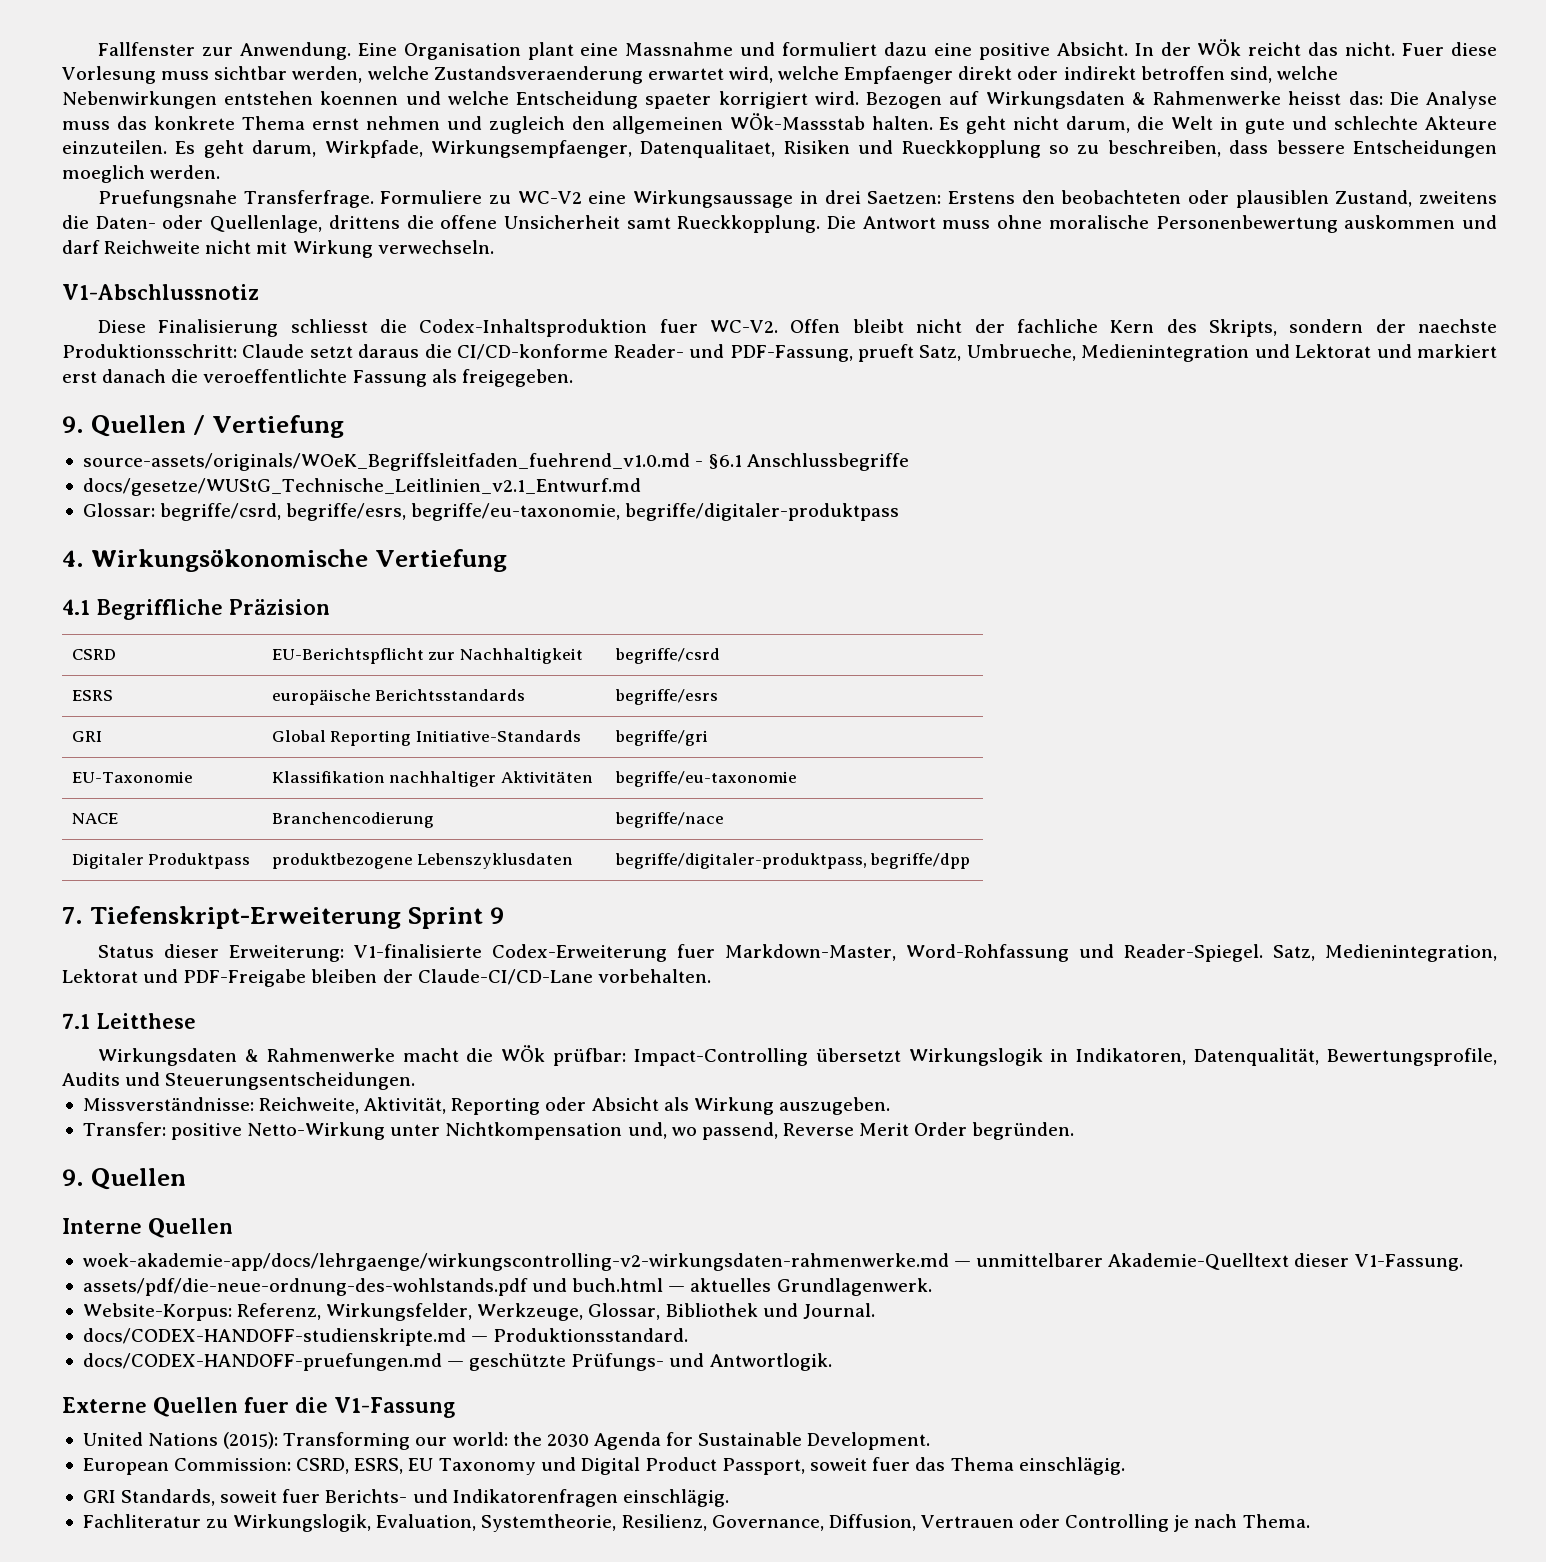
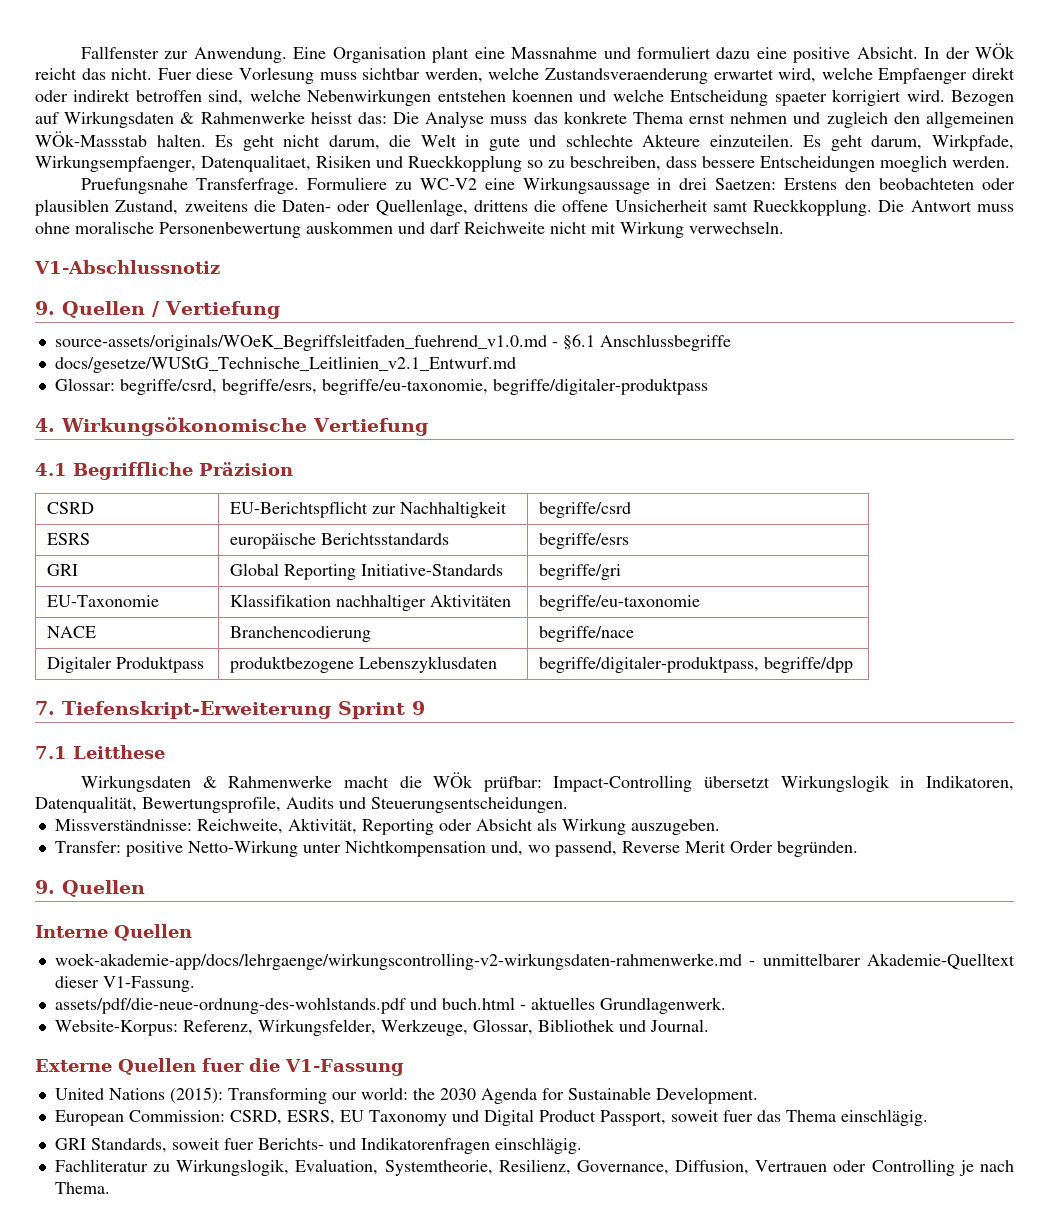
- Diese Finalisierung schliesst die Codex-Inhaltsproduktion fuer WC-V2. Offen bleibt nicht der fachliche Kern des Skripts, sondern der naechste Produktionsschritt: Claude setzt daraus die CI/CD-konforme Reader- und PDF-Fassung, prueft Satz, Umbrueche, Medienintegration und Lektorat und markiert erst danach die veroeffentlichte Fassung als freigegeben.
- Status dieser Erweiterung: V1-finalisierte Codex-Erweiterung fuer Markdown-Master, Word-Rohfassung und Reader-Spiegel. Satz, Medienintegration, Lektorat und PDF-Freigabe bleiben der Claude-CI/CD-Lane vorbehalten.
- woek-akademie-app/docs/lehrgaenge/wirkungscontrolling-v2-wirkungsdaten-rahmenwerke.md — unmittelbarer Akademie-Quelltext dieser V1-Fassung.
+ woek-akademie-app/docs/lehrgaenge/wirkungscontrolling-v2-wirkungsdaten-rahmenwerke.md - unmittelbarer Akademie-Quelltext dieser V1-Fassung.
- assets/pdf/die-neue-ordnung-des-wohlstands.pdf und buch.html — aktuelles Grundlagenwerk.
+ assets/pdf/die-neue-ordnung-des-wohlstands.pdf und buch.html - aktuelles Grundlagenwerk.
- docs/CODEX-HANDOFF-studienskripte.md — Produktionsstandard.
- docs/CODEX-HANDOFF-pruefungen.md — geschützte Prüfungs- und Antwortlogik.

